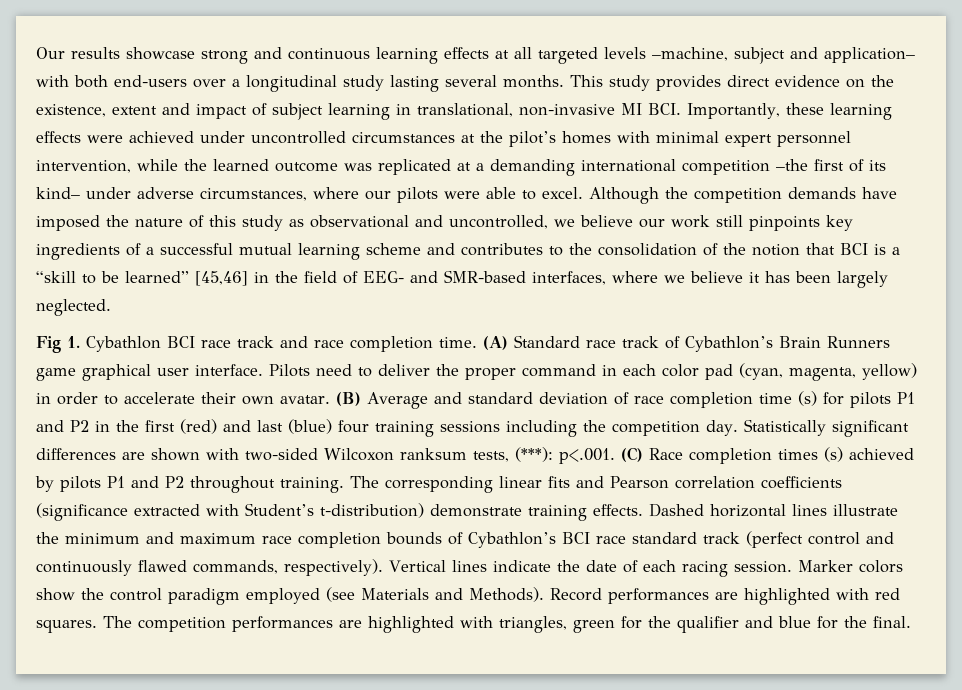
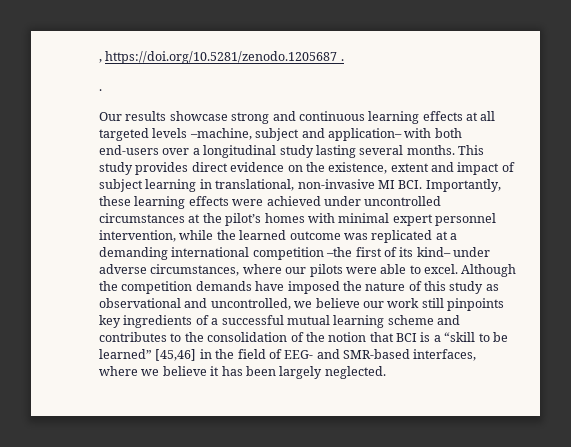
+ , https://doi.org/10.5281/zenodo.1205687 .
+ .
- Fig 1. Cybathlon BCI race track and race completion time. (A) Standard race track of Cybathlon’s Brain Runners game graphical user interface. Pilots need to deliver the proper command in each color pad (cyan, magenta, yellow) in order to accelerate their own avatar. (B) Average and standard deviation of race completion time (s) for pilots P1 and P2 in the first (red) and last (blue) four training sessions including the competition day. Statistically significant differences are shown with two-sided Wilcoxon ranksum tests, (***): p<.001. (C) Race completion times (s) achieved by pilots P1 and P2 throughout training. The corresponding linear fits and Pearson correlation coefficients (significance extracted with Student’s t-distribution) demonstrate training effects. Dashed horizontal lines illustrate the minimum and maximum race completion bounds of Cybathlon’s BCI race standard track (perfect control and continuously flawed commands, respectively). Vertical lines indicate the date of each racing session. Marker colors show the control paradigm employed (see Materials and Methods). Record performances are highlighted with red squares. The competition performances are highlighted with triangles, green for the qualifier and blue for the final.

